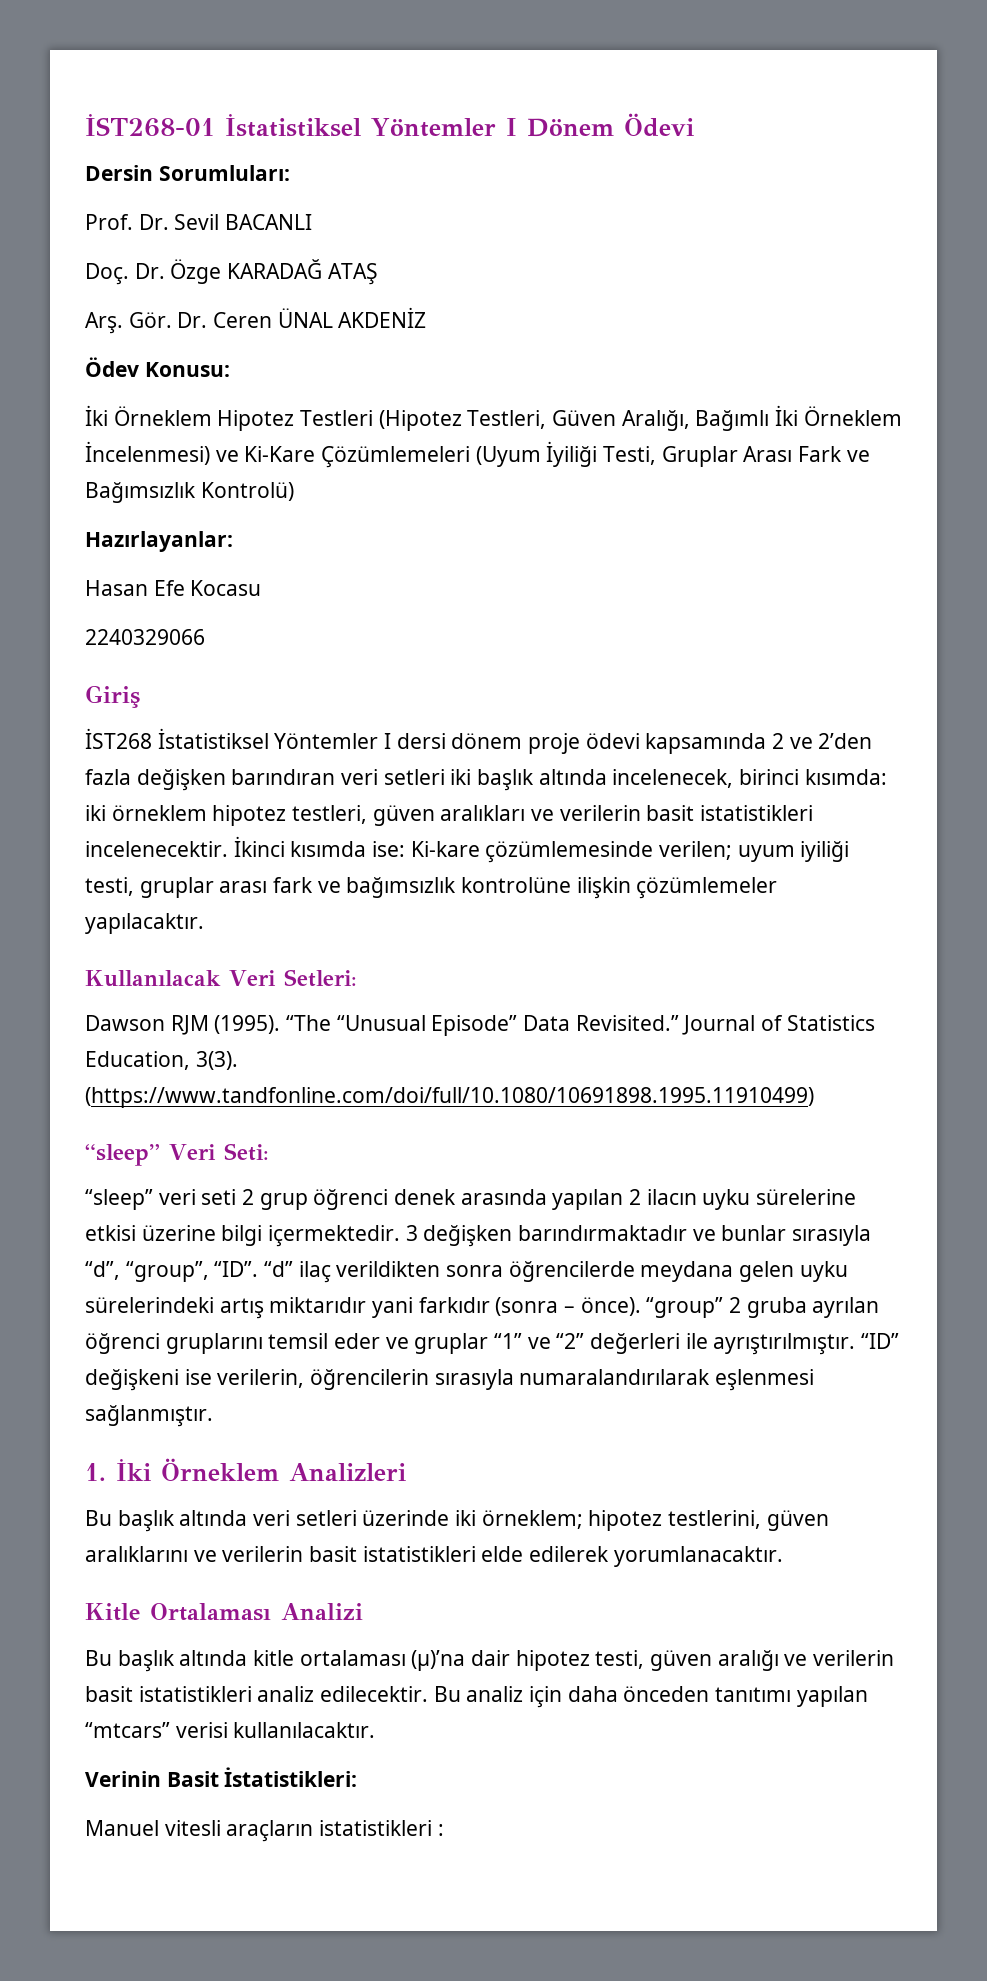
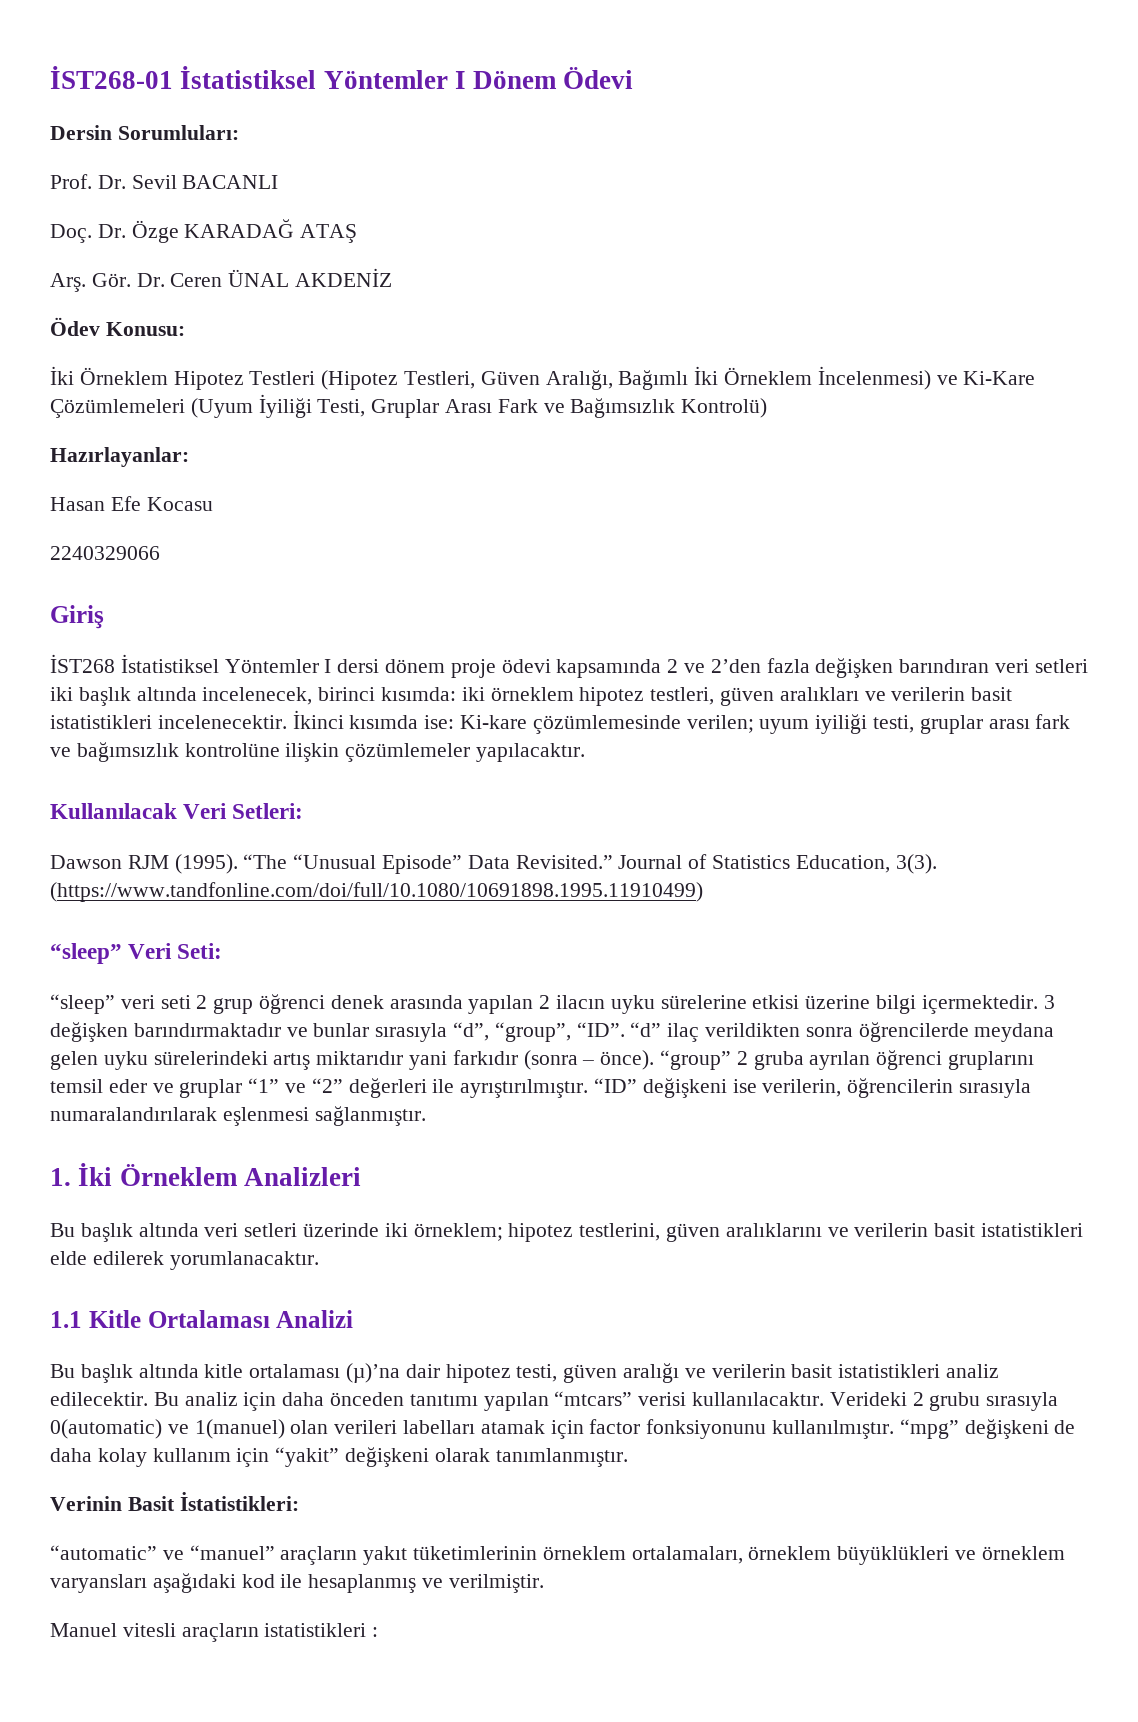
- Kitle Ortalaması Analizi
+ 1.1 Kitle Ortalaması Analizi
- Bu analiz için daha önceden tanıtımı yapılan “mtcars” verisi kullanılacaktır.
+ Bu analiz için daha önceden tanıtımı yapılan “mtcars” verisi kullanılacaktır. Verideki 2 grubu sırasıyla 0(automatic) ve 1(manuel) olan verileri labelları atamak için factor fonksiyonunu kullanılmıştır. “mpg” değişkeni de daha kolay kullanım için “yakit” değişkeni olarak tanımlanmıştır.
  Verinin Basit İstatistikleri:
+ “automatic” ve “manuel” araçların yakıt tüketimlerinin örneklem ortalamaları, örneklem büyüklükleri ve örneklem varyansları aşağıdaki kod ile hesaplanmış ve verilmiştir.

